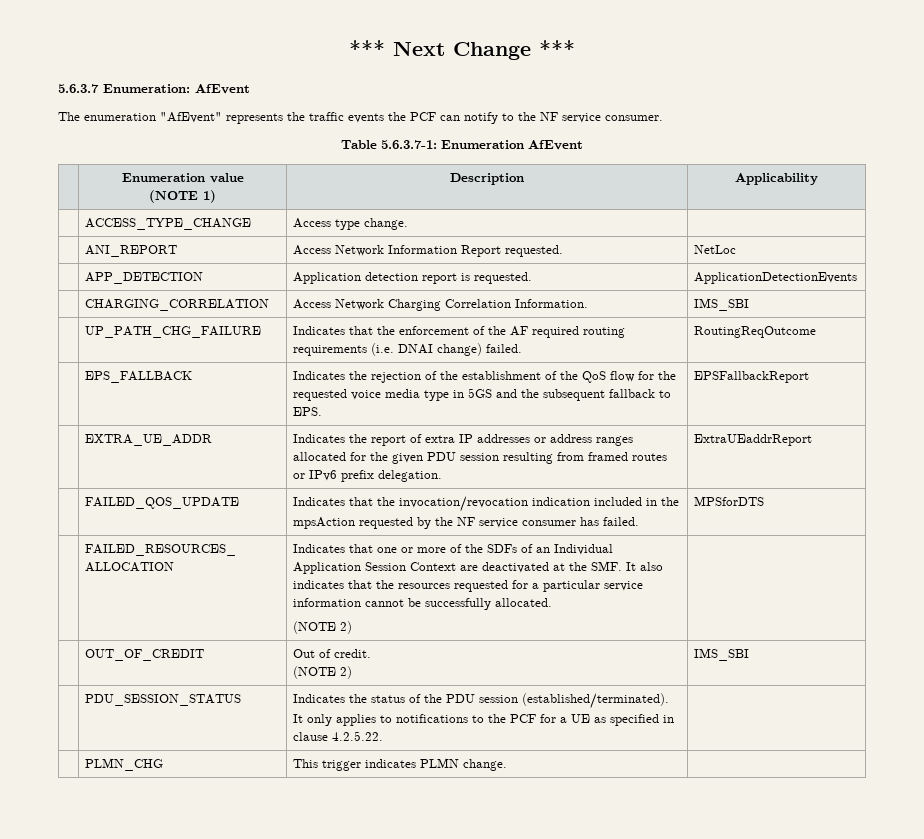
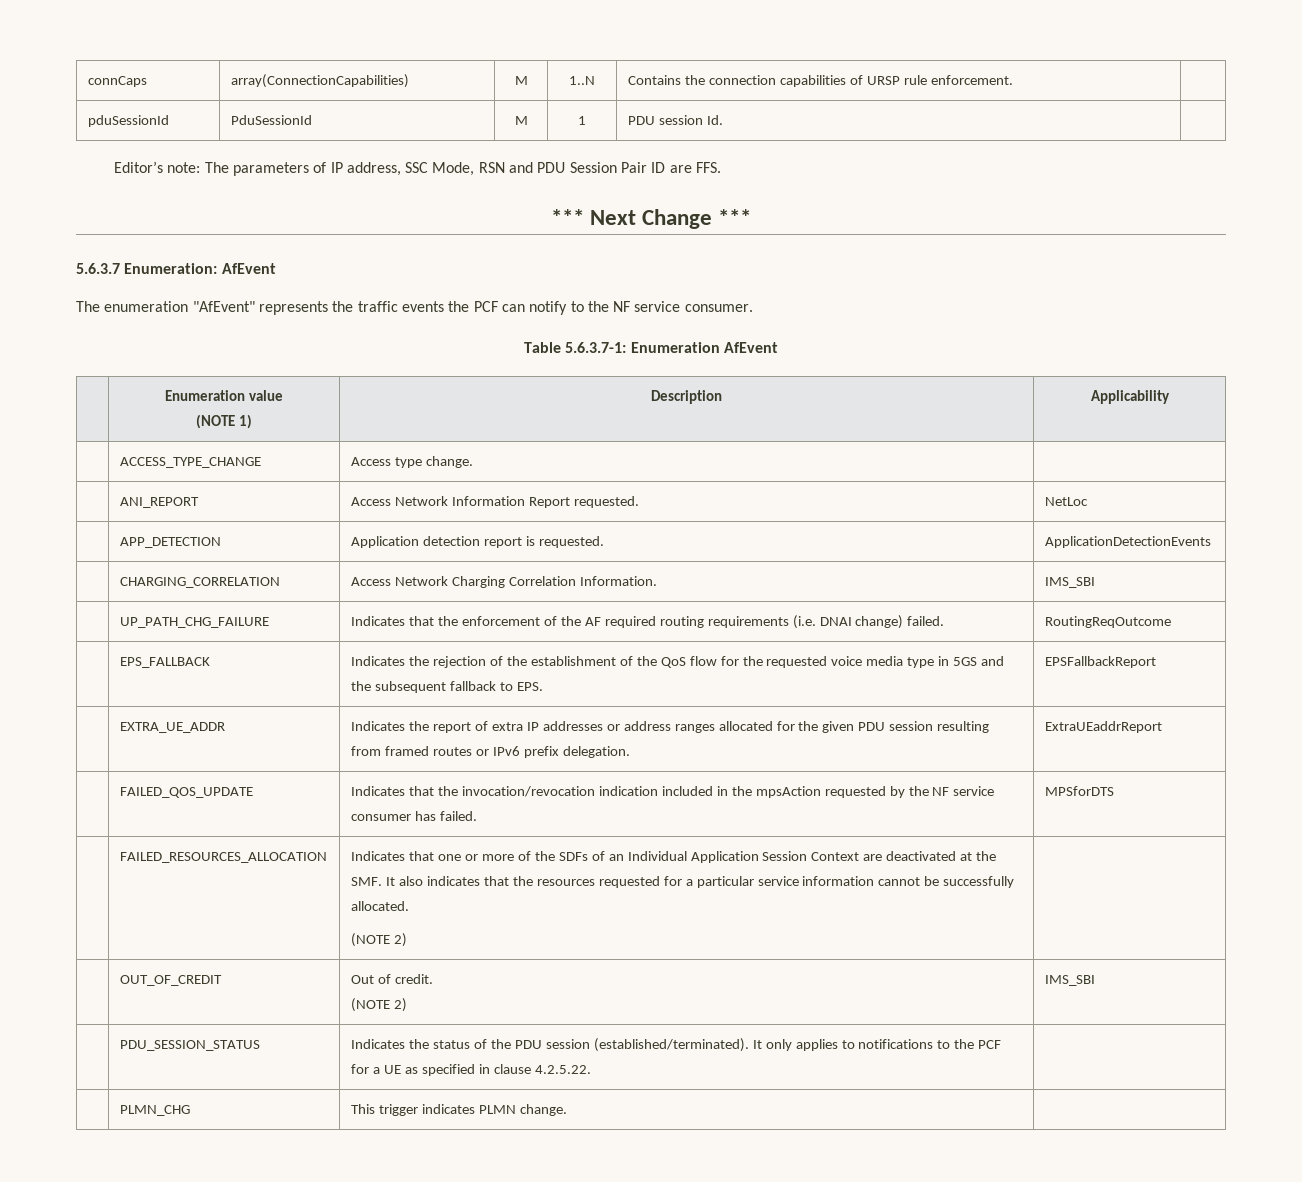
+ connCaps | array(ConnectionCapabilities) | M | 1..N | Contains the connection capabilities of URSP rule enforcement. |
+ pduSessionId | PduSessionId | M | 1 | PDU session Id. |
+ Editor’s note: The parameters of IP address, SSC Mode, RSN and PDU Session Pair ID are FFS.

